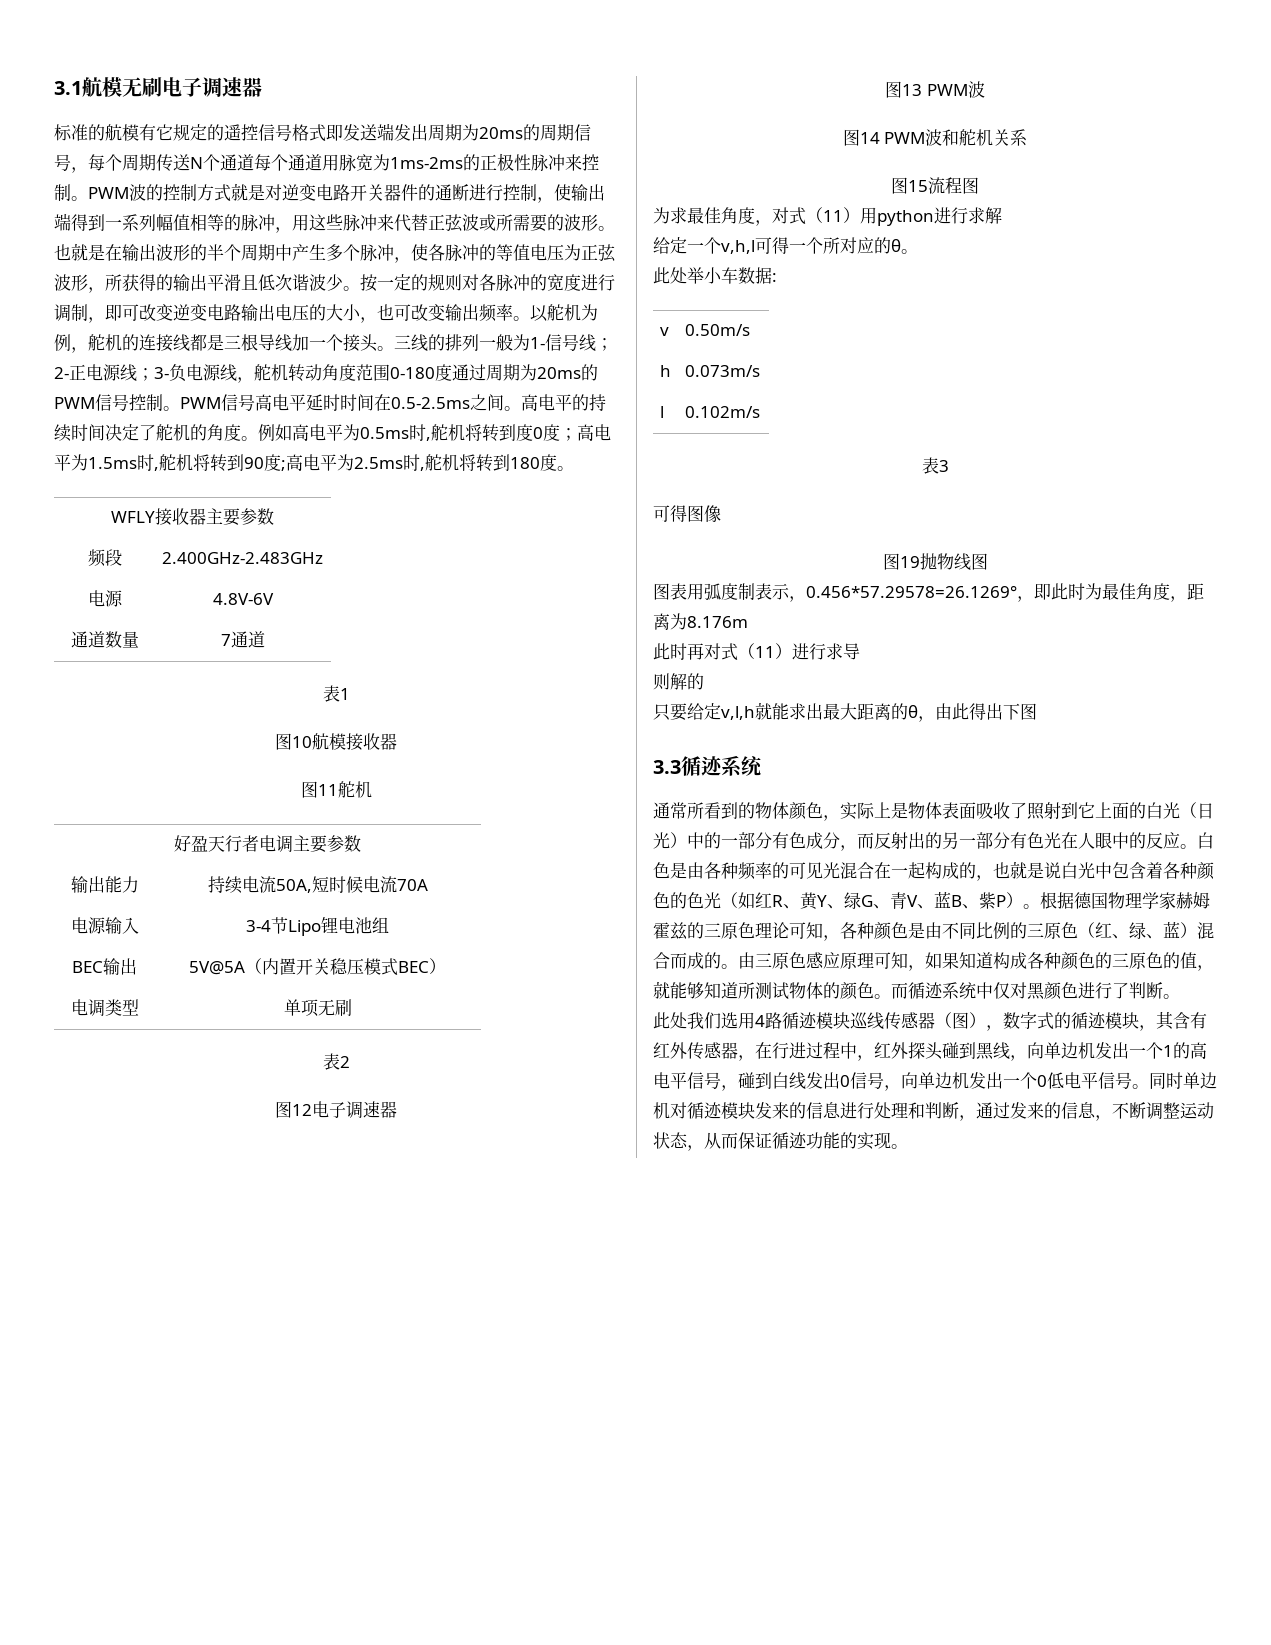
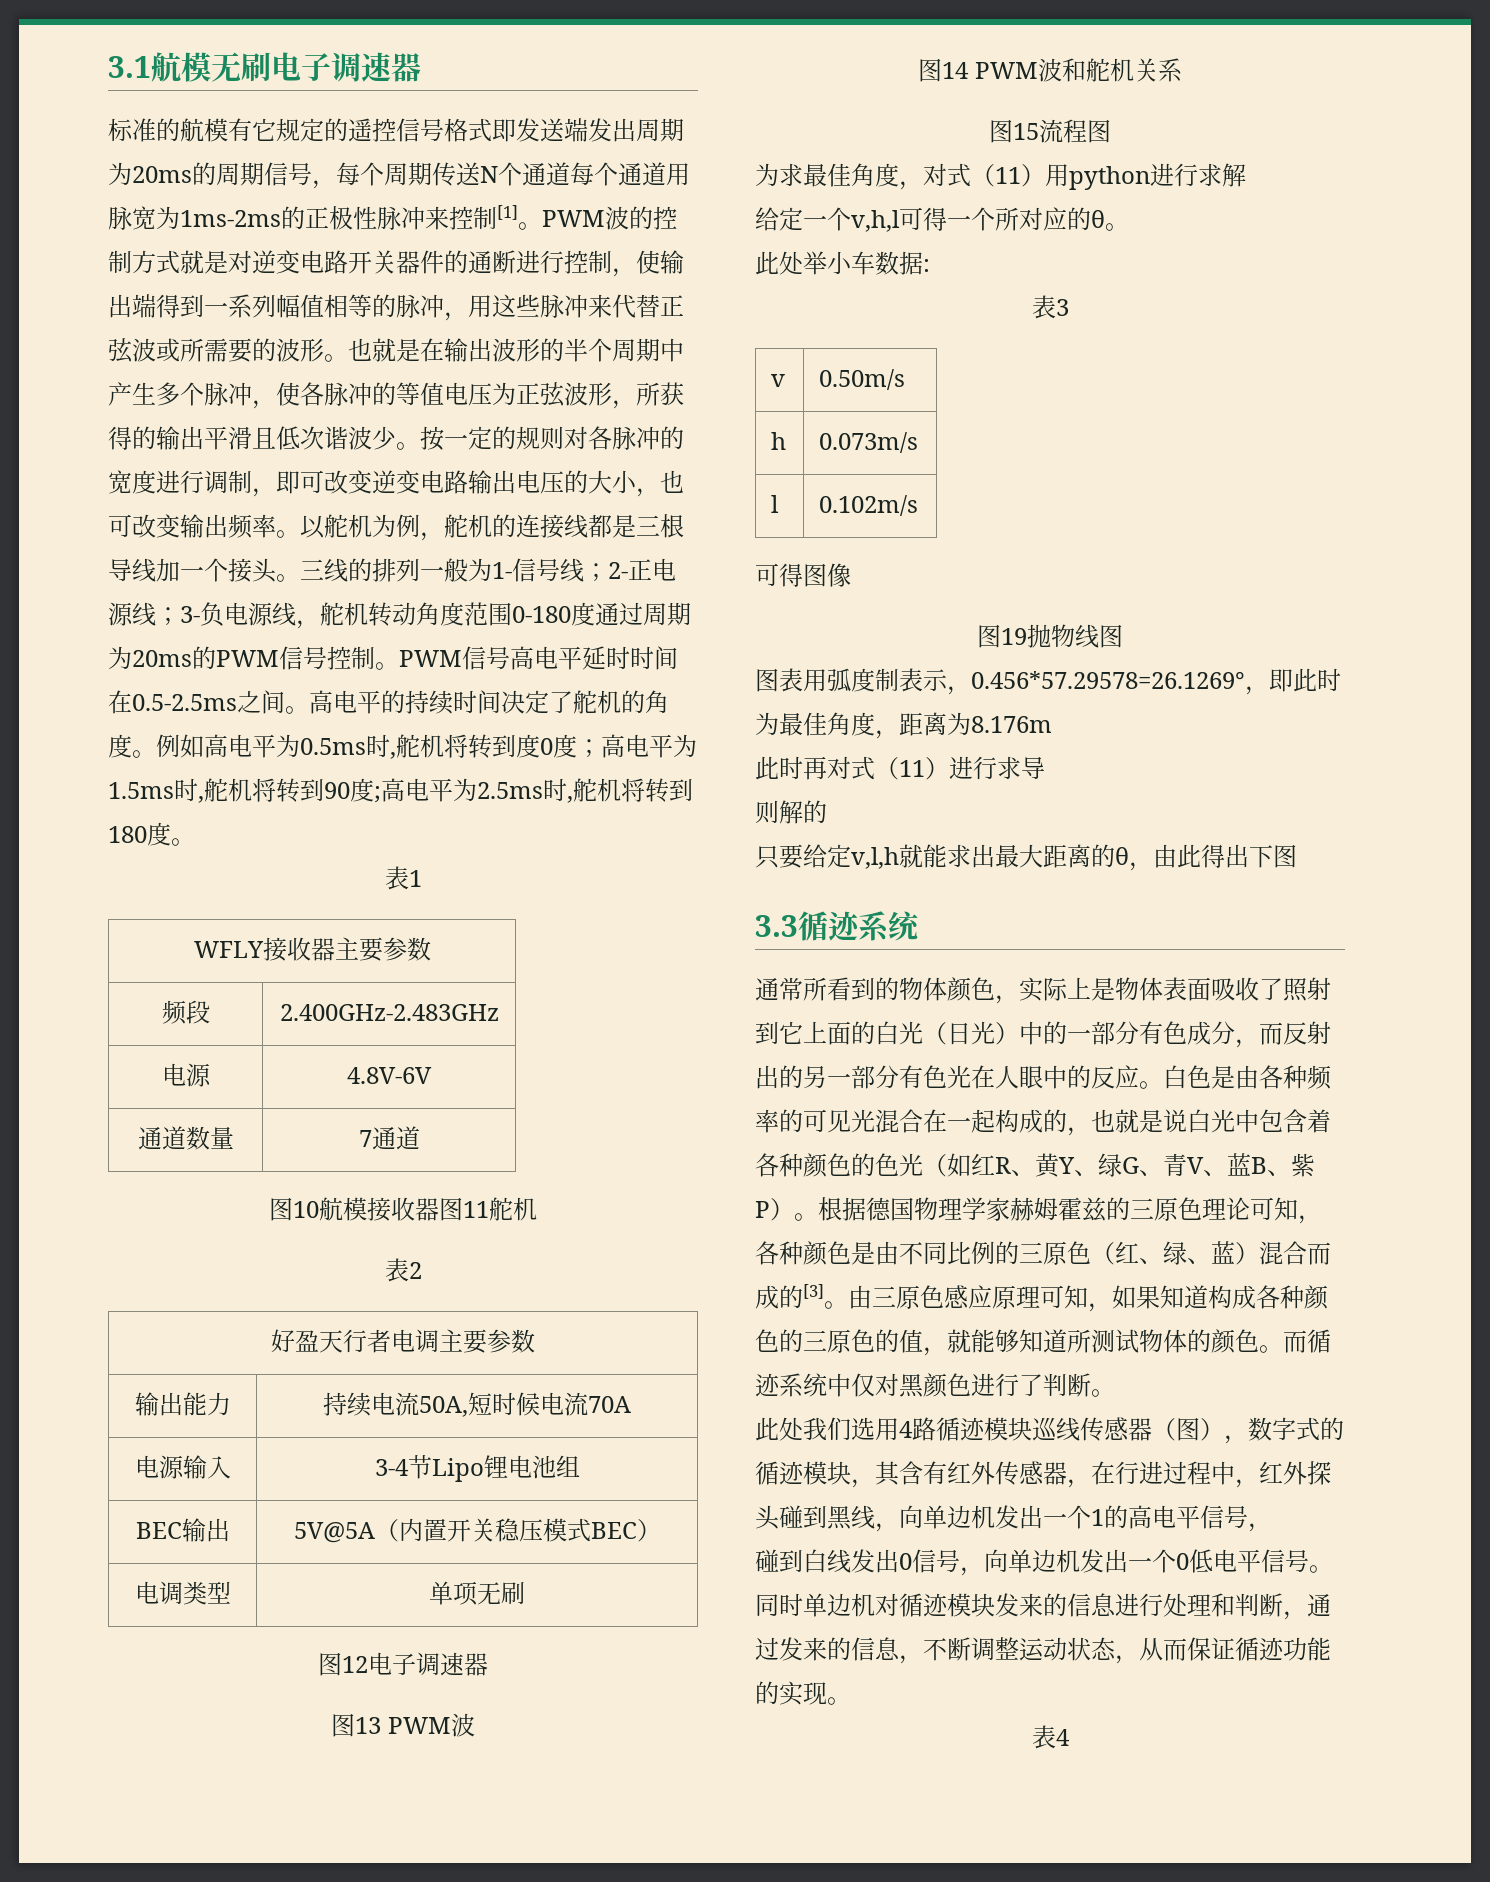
- 标准的航模有它规定的遥控信号格式即发送端发出周期为20ms的周期信号，每个周期传送N个通道每个通道用脉宽为1ms-2ms的正极性脉冲来控制。
+ 标准的航模有它规定的遥控信号格式即发送端发出周期为20ms的周期信号，每个周期传送N个通道每个通道用脉宽为1ms-2ms的正极性脉冲来控制[1]。
+ 表1
- 表1
- 图10航模接收器
- 图11舵机
+ 图10航模接收器图11舵机
+ 表2
- 表2
+ 表3
- 表3
- 根据德国物理学家赫姆霍兹的三原色理论可知，各种颜色是由不同比例的三原色（红、绿、蓝）混合而成的。
+ 根据德国物理学家赫姆霍兹的三原色理论可知，各种颜色是由不同比例的三原色（红、绿、蓝）混合而成的[3]。
- 此处我们选用4路循迹模块巡线传感器（图），数字式的循迹模块，其含有红外传感器，在行进过程中，红外探头碰到黑线，向单边机发出一个1的高电平信号，碰到白线发出0信号，向单边机发出一个0低电平信号。
+ 此处我们选用4路循迹模块巡线传感器（图），数字式的循迹模块，其含有红外传感器，在行进过程中，红外探头碰到黑线，向单边机发出一个1的高电平信号，
+ 碰到白线发出0信号，向单边机发出一个0低电平信号。
+ 表4

